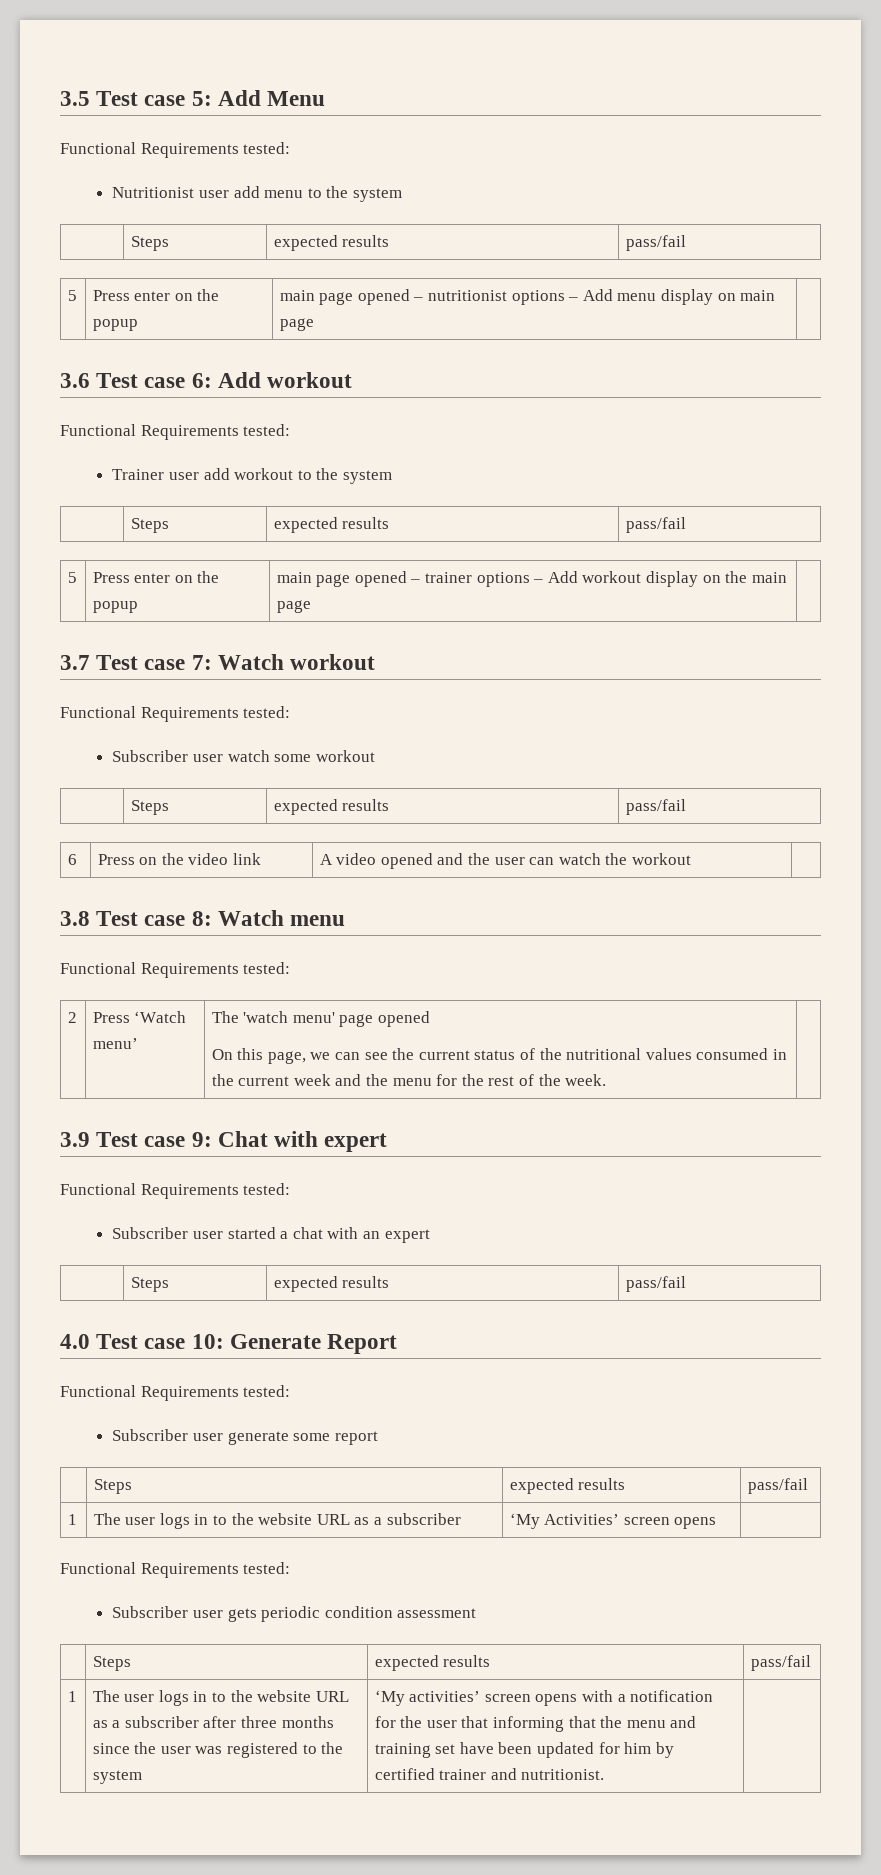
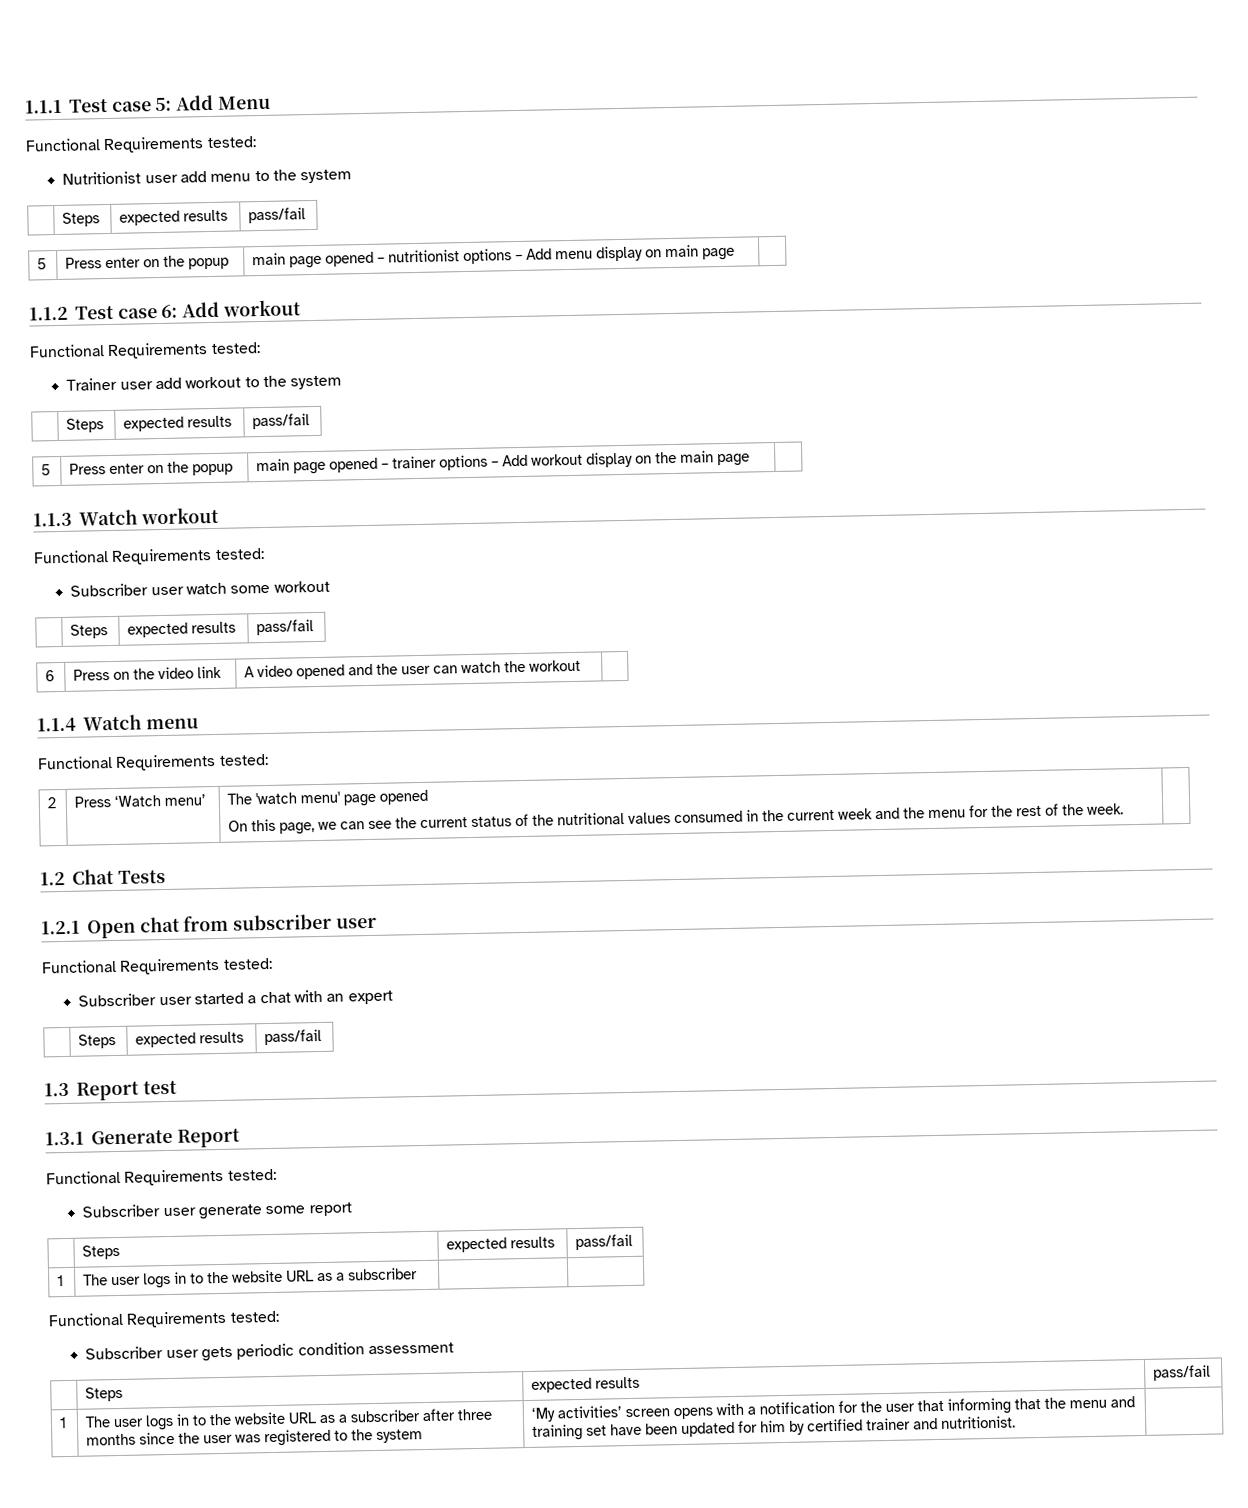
- 3.5 Test case 5: Add Menu
+ 1.1.1 Test case 5: Add Menu
- 3.6 Test case 6: Add workout
+ 1.1.2 Test case 6: Add workout
- 3.7 Test case 7: Watch workout
+ 1.1.3 Watch workout
- 3.8 Test case 8: Watch menu
+ 1.1.4 Watch menu
- 3.9 Test case 9: Chat with expert
+ 1.2 Chat Tests
+ 1.2.1 Open chat from subscriber user
- 4.0 Test case 10: Generate Report
+ 1.3 Report test
+ 1.3.1 Generate Report
- 1 | The user logs in to the website URL as a subscriber | ‘My Activities’ screen opens |
+ 1 | The user logs in to the website URL as a subscriber | |

